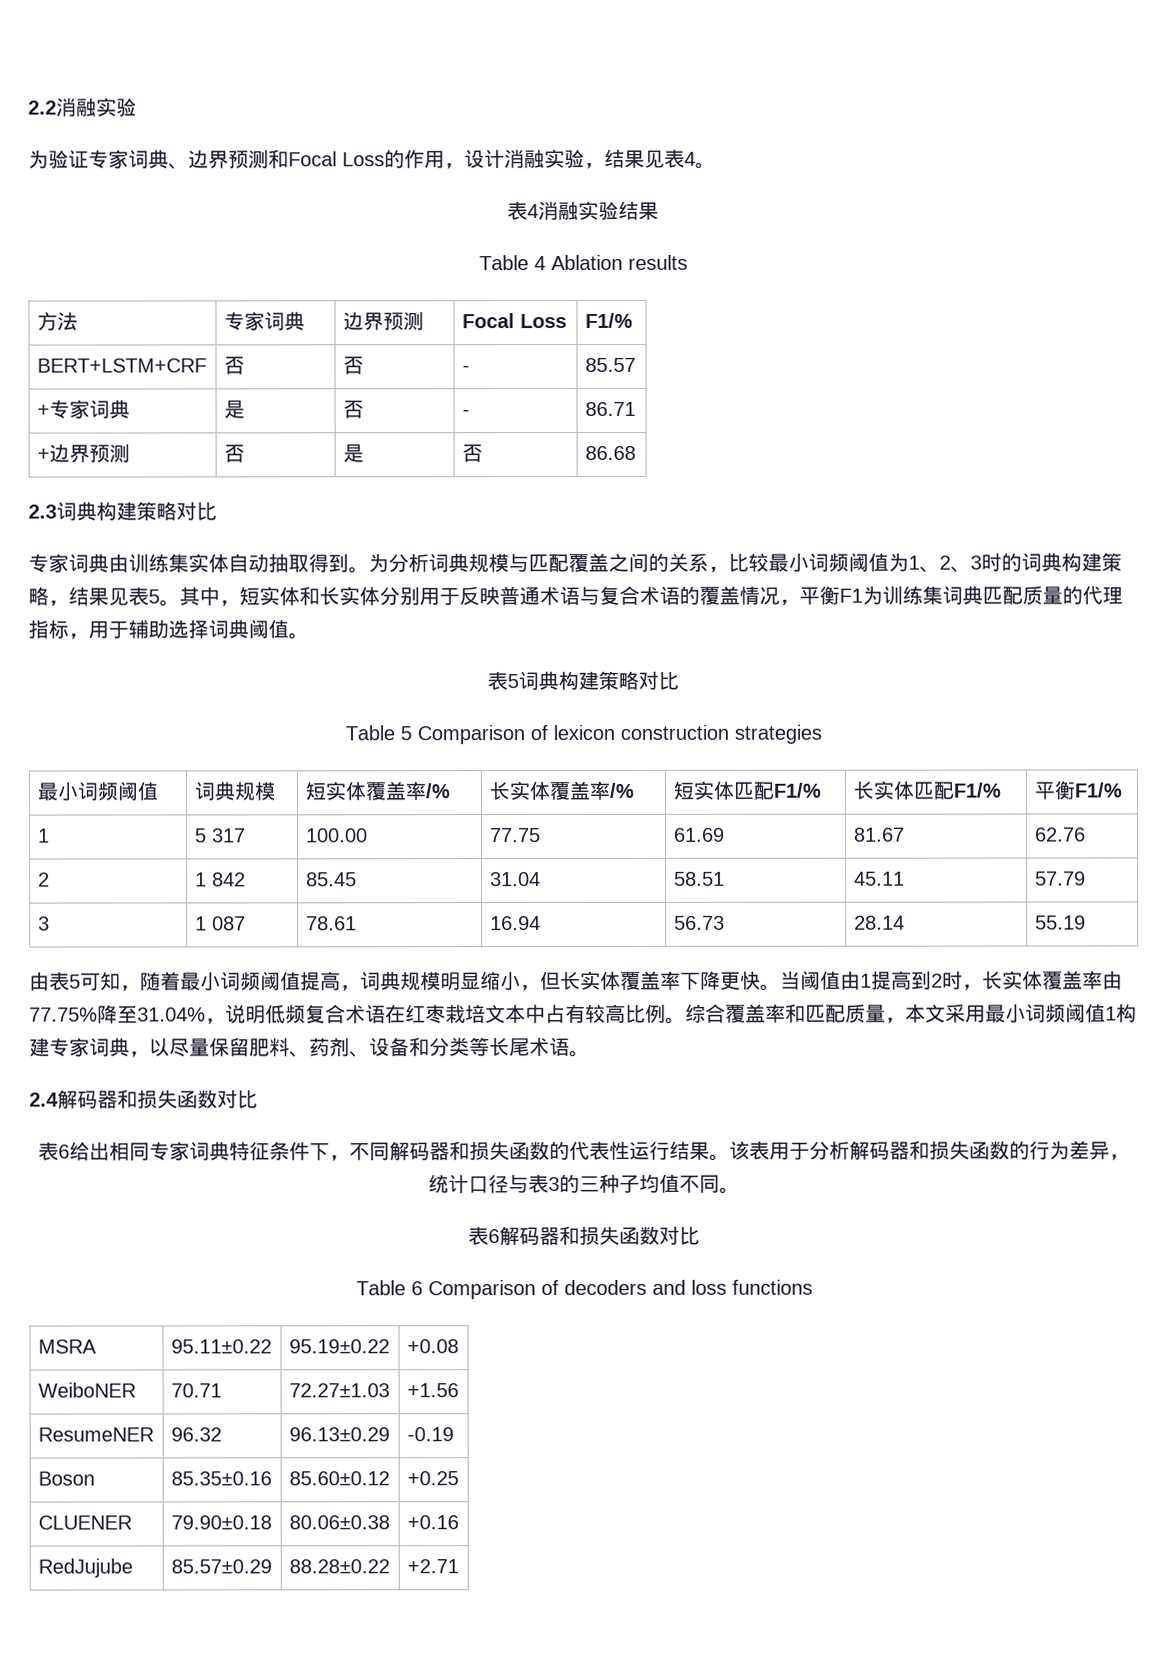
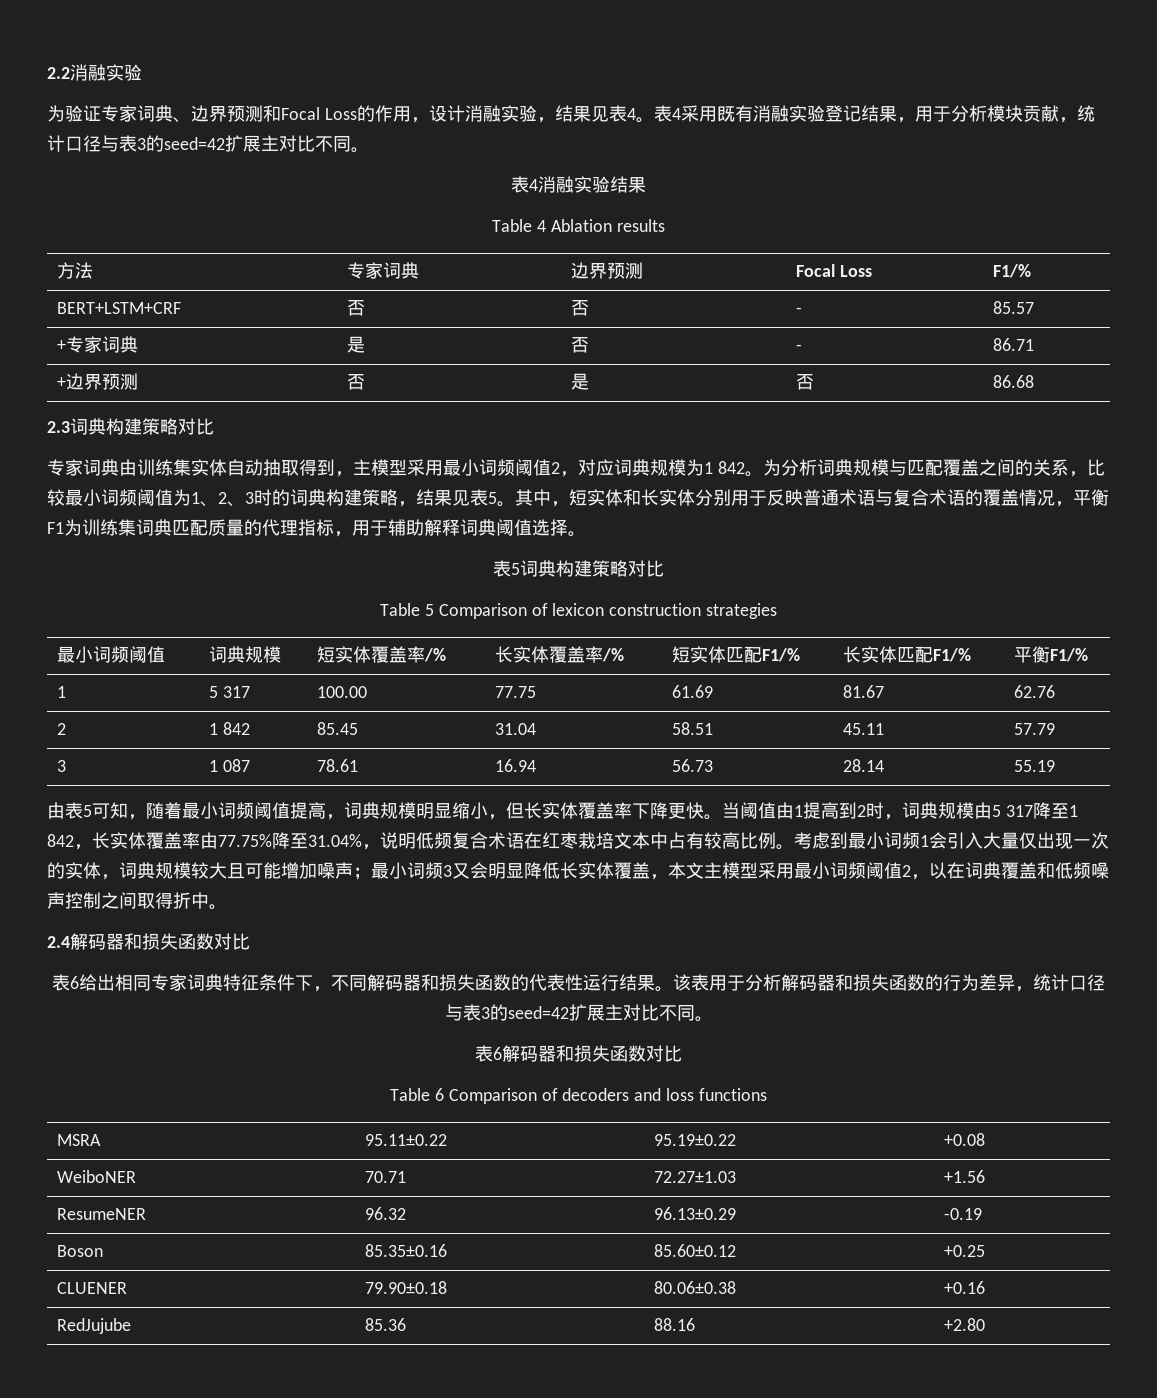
+ 表4采用既有消融实验登记结果，用于分析模块贡献，统计口径与表3的seed=42扩展主对比不同。
- 专家词典由训练集实体自动抽取得到。
+ 专家词典由训练集实体自动抽取得到，主模型采用最小词频阈值2，对应词典规模为1 842。
- 其中，短实体和长实体分别用于反映普通术语与复合术语的覆盖情况，平衡F1为训练集词典匹配质量的代理指标，用于辅助选择词典阈值。
+ 其中，短实体和长实体分别用于反映普通术语与复合术语的覆盖情况，平衡F1为训练集词典匹配质量的代理指标，用于辅助解释词典阈值选择。
- 当阈值由1提高到2时，长实体覆盖率由77.75%降至31.04%，说明低频复合术语在红枣栽培文本中占有较高比例。
+ 当阈值由1提高到2时，词典规模由5 317降至1 842，长实体覆盖率由77.75%降至31.04%，说明低频复合术语在红枣栽培文本中占有较高比例。
- 综合覆盖率和匹配质量，本文采用最小词频阈值1构建专家词典，以尽量保留肥料、药剂、设备和分类等长尾术语。
+ 考虑到最小词频1会引入大量仅出现一次的实体，词典规模较大且可能增加噪声；最小词频3又会明显降低长实体覆盖，本文主模型采用最小词频阈值2，以在词典覆盖和低频噪声控制之间取得折中。
- 该表用于分析解码器和损失函数的行为差异，统计口径与表3的三种子均值不同。
+ 该表用于分析解码器和损失函数的行为差异，统计口径与表3的seed=42扩展主对比不同。
- RedJujube | 85.57±0.29 | 88.28±0.22 | +2.71
+ RedJujube | 85.36 | 88.16 | +2.80

